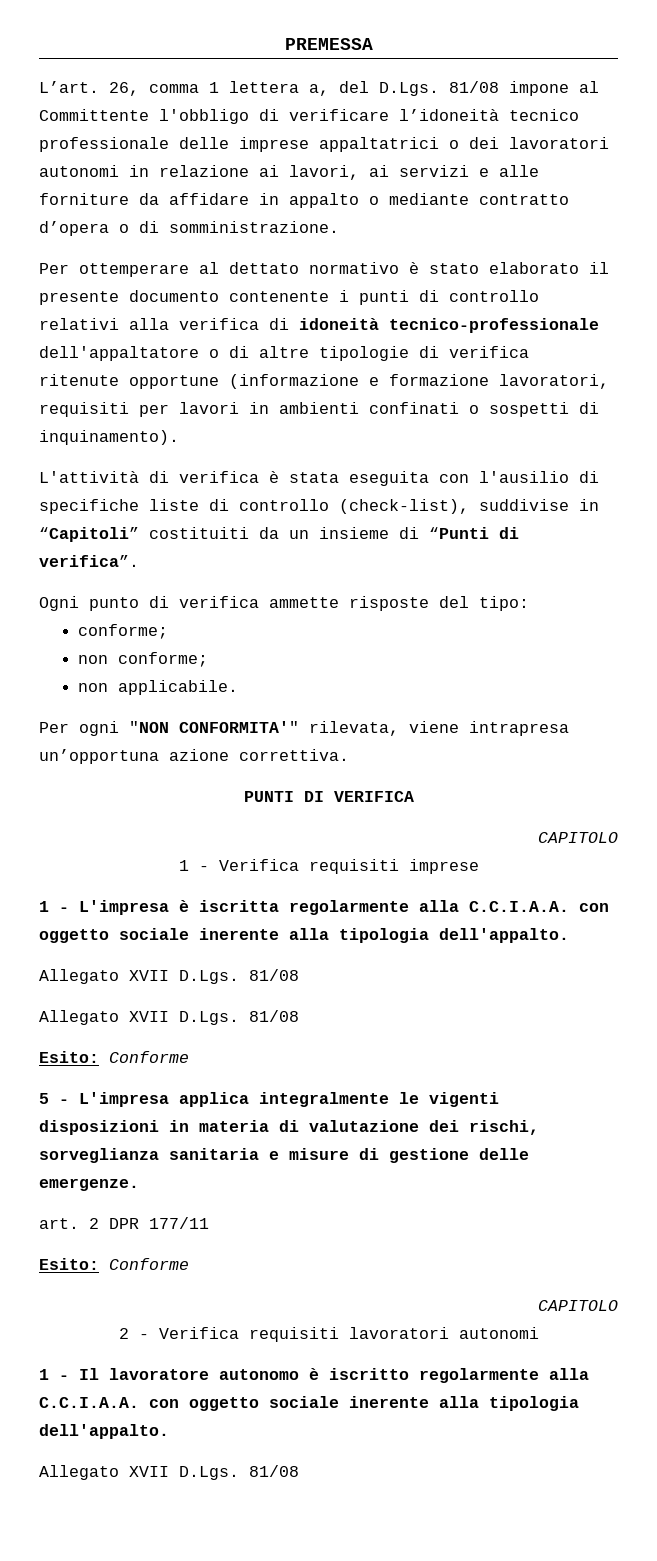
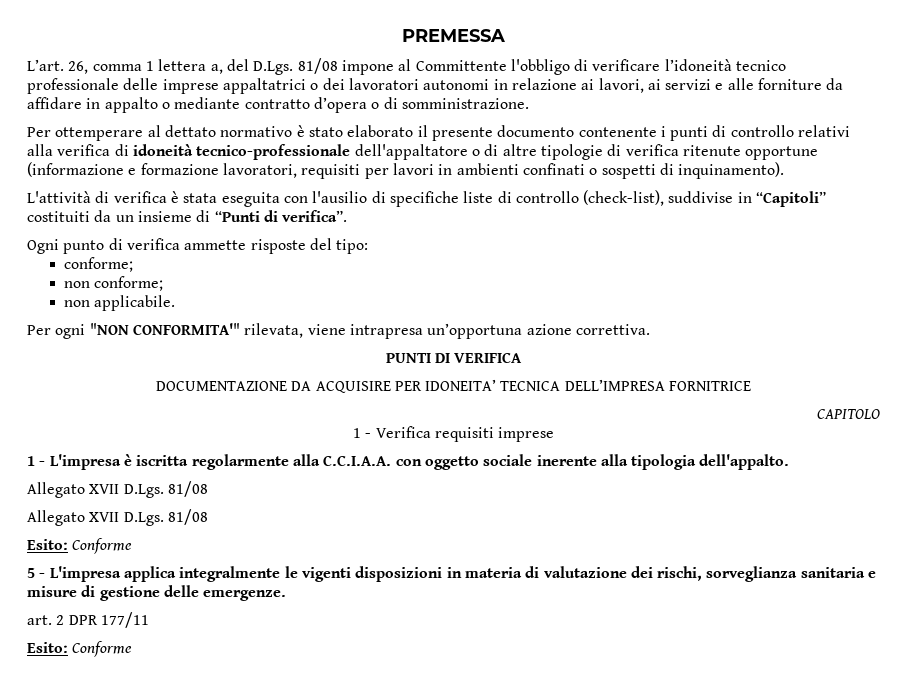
+ DOCUMENTAZIONE DA ACQUISIRE PER IDONEITA’ TECNICA DELL’IMPRESA FORNITRICE
  art. 2 DPR 177/11
  Esito: Conforme
- CAPITOLO
- 2 - Verifica requisiti lavoratori autonomi
- 1 - Il lavoratore autonomo è iscritto regolarmente alla C.C.I.A.A. con oggetto sociale inerente alla tipologia dell'appalto.
- Allegato XVII D.Lgs. 81/08

